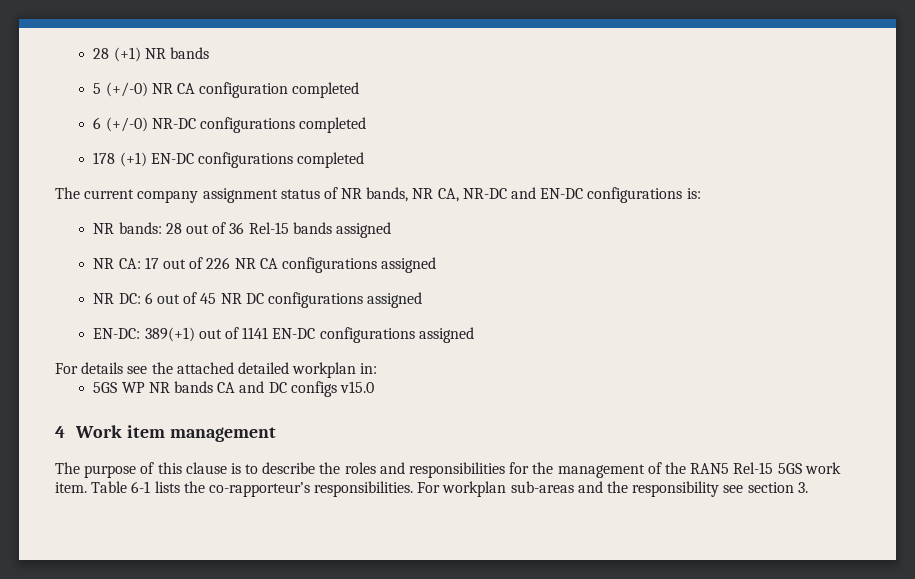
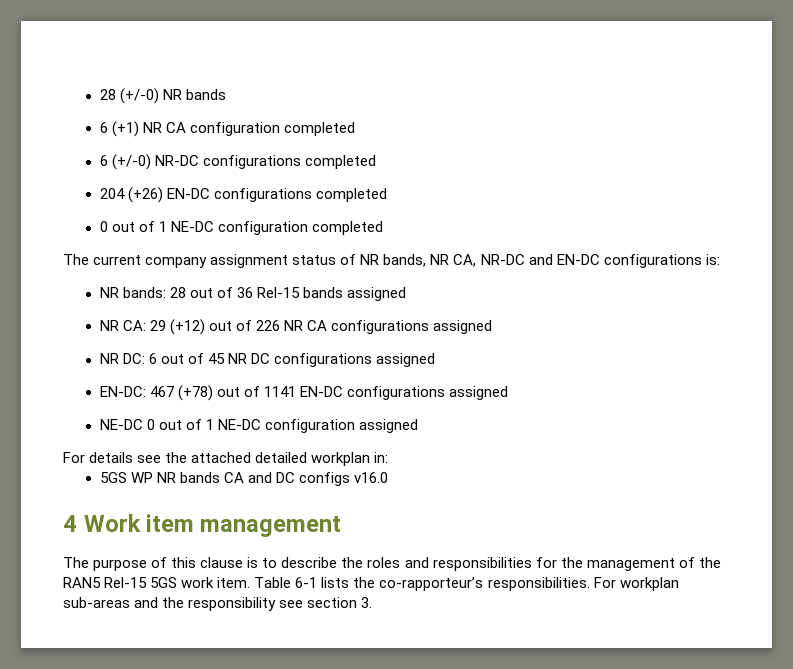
- 28 (+1) NR bands
+ 28 (+/-0) NR bands
- 5 (+/-0) NR CA configuration completed
+ 6 (+1) NR CA configuration completed
- 178 (+1) EN-DC configurations completed
+ 204 (+26) EN-DC configurations completed
+ 0 out of 1 NE-DC configuration completed
- NR CA: 17 out of 226 NR CA configurations assigned
+ NR CA: 29 (+12) out of 226 NR CA configurations assigned
- EN-DC: 389(+1) out of 1141 EN-DC configurations assigned
+ EN-DC: 467 (+78) out of 1141 EN-DC configurations assigned
+ NE-DC 0 out of 1 NE-DC configuration assigned
- 5GS WP NR bands CA and DC configs v15.0
+ 5GS WP NR bands CA and DC configs v16.0

